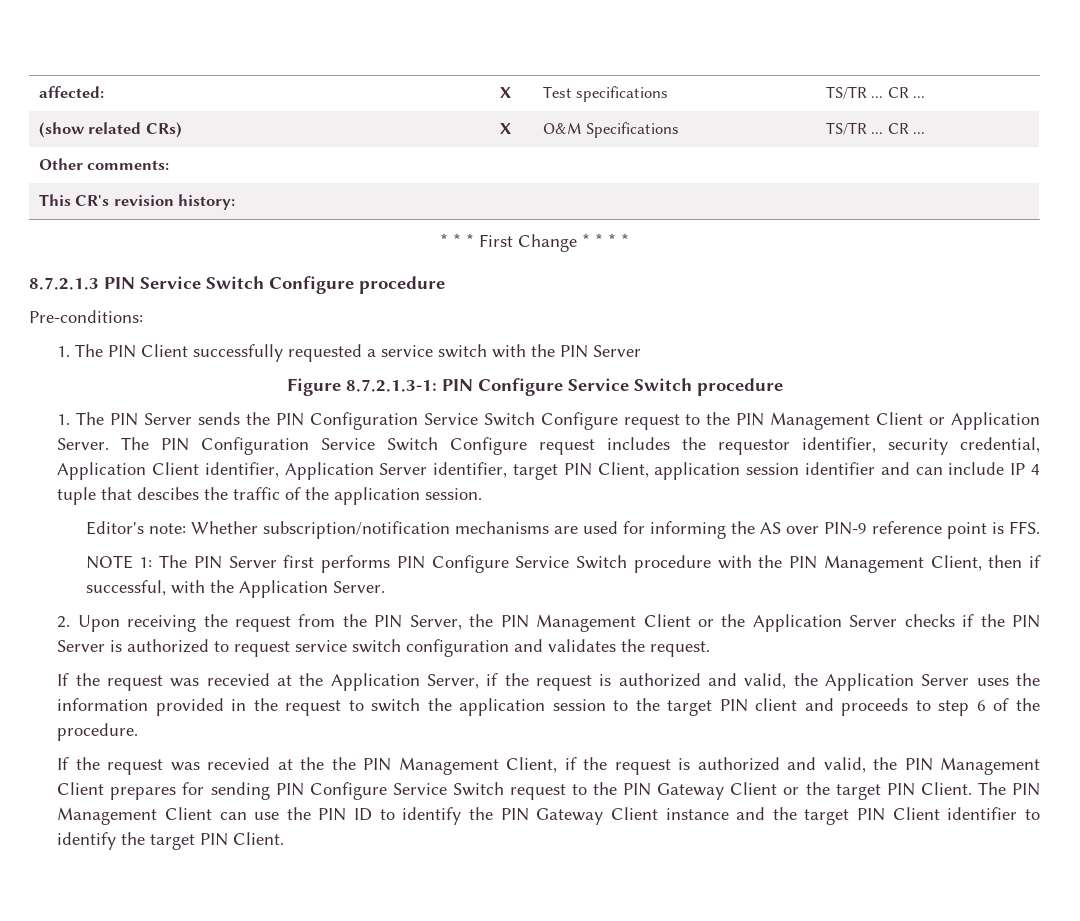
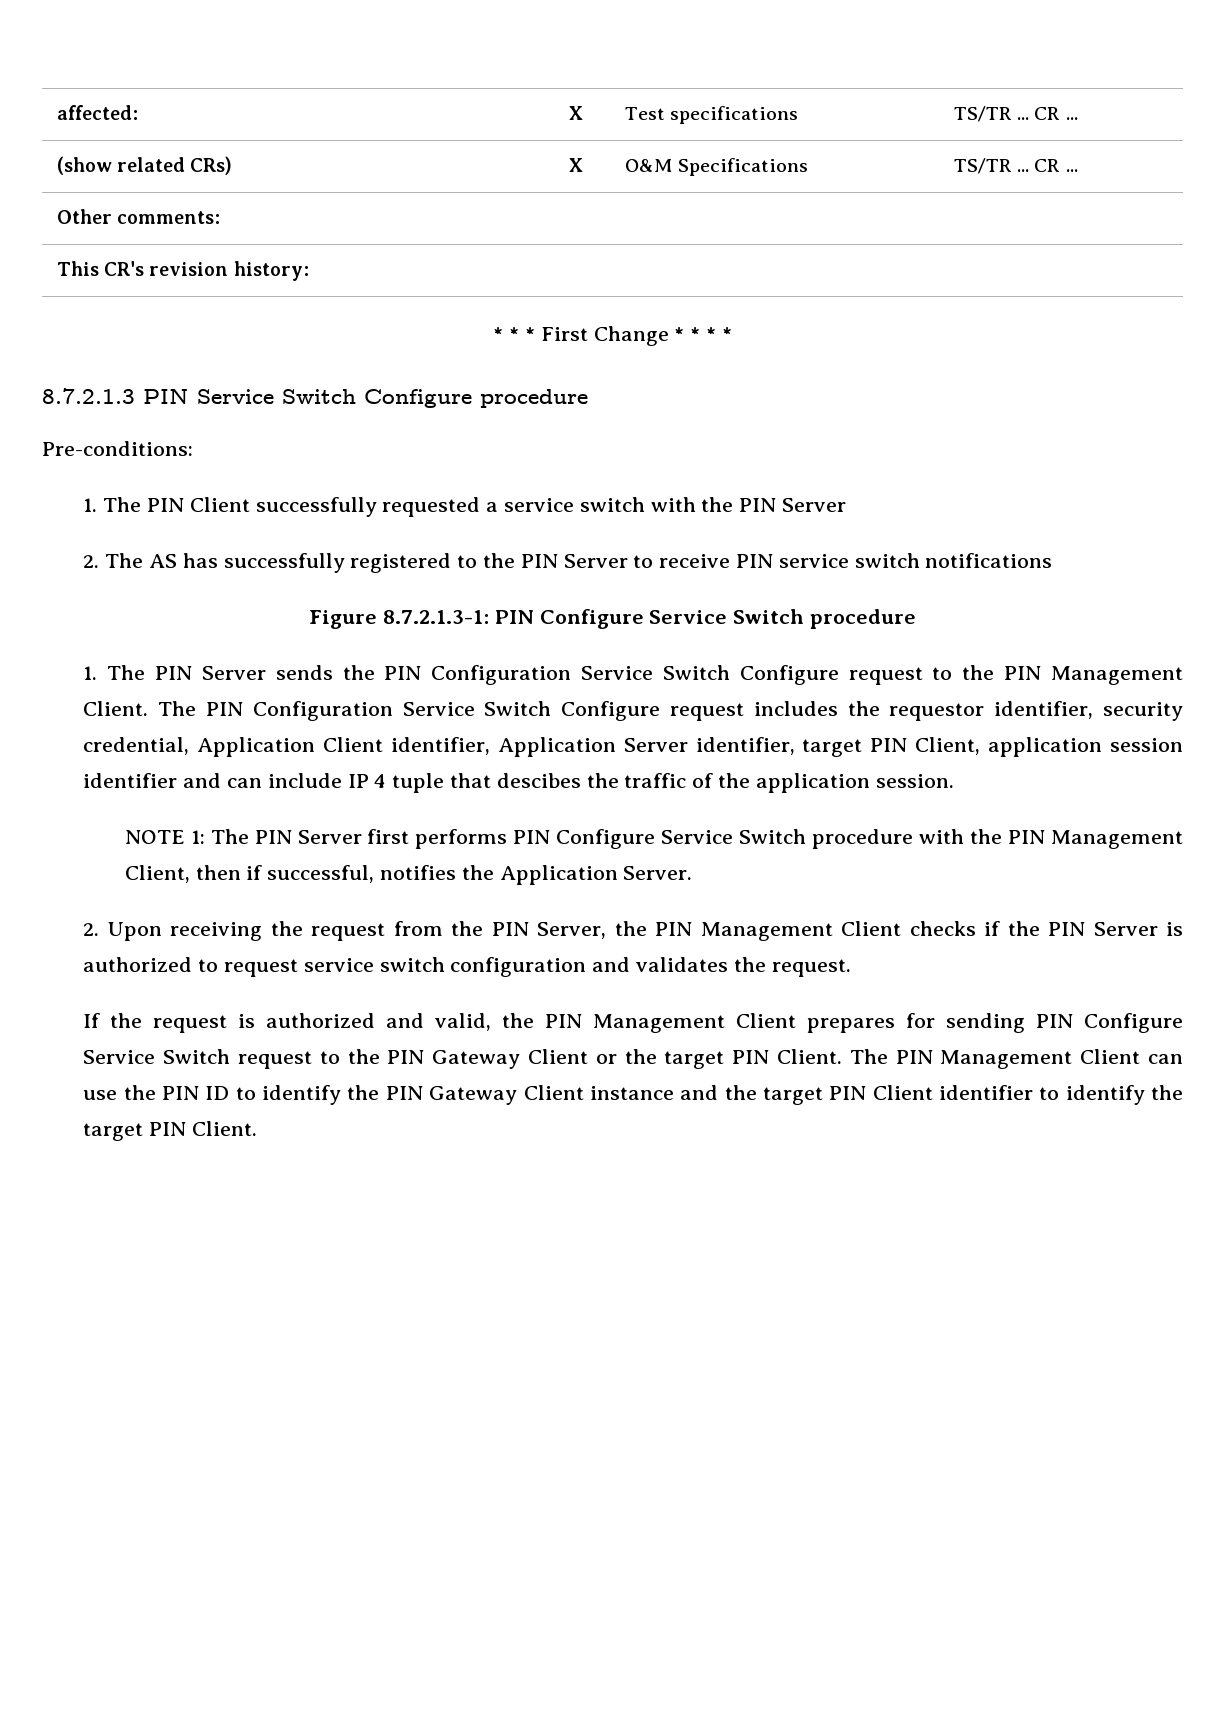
+ 2. The AS has successfully registered to the PIN Server to receive PIN service switch notifications
- 1. The PIN Server sends the PIN Configuration Service Switch Configure request to the PIN Management Client or Application Server.
+ 1. The PIN Server sends the PIN Configuration Service Switch Configure request to the PIN Management Client.
- Editor's note: Whether subscription/notification mechanisms are used for informing the AS over PIN-9 reference point is FFS.
- NOTE 1: The PIN Server first performs PIN Configure Service Switch procedure with the PIN Management Client, then if successful, with the Application Server.
+ NOTE 1: The PIN Server first performs PIN Configure Service Switch procedure with the PIN Management Client, then if successful, notifies the Application Server.
- 2. Upon receiving the request from the PIN Server, the PIN Management Client or the Application Server checks if the PIN Server is authorized to request service switch configuration and validates the request.
+ 2. Upon receiving the request from the PIN Server, the PIN Management Client checks if the PIN Server is authorized to request service switch configuration and validates the request.
- If the request was recevied at the Application Server, if the request is authorized and valid, the Application Server uses the information provided in the request to switch the application session to the target PIN client and proceeds to step 6 of the procedure.
- If the request was recevied at the the PIN Management Client, if the request is authorized and valid, the PIN Management Client prepares for sending PIN Configure Service Switch request to the PIN Gateway Client or the target PIN Client.
+ If the request is authorized and valid, the PIN Management Client prepares for sending PIN Configure Service Switch request to the PIN Gateway Client or the target PIN Client.

